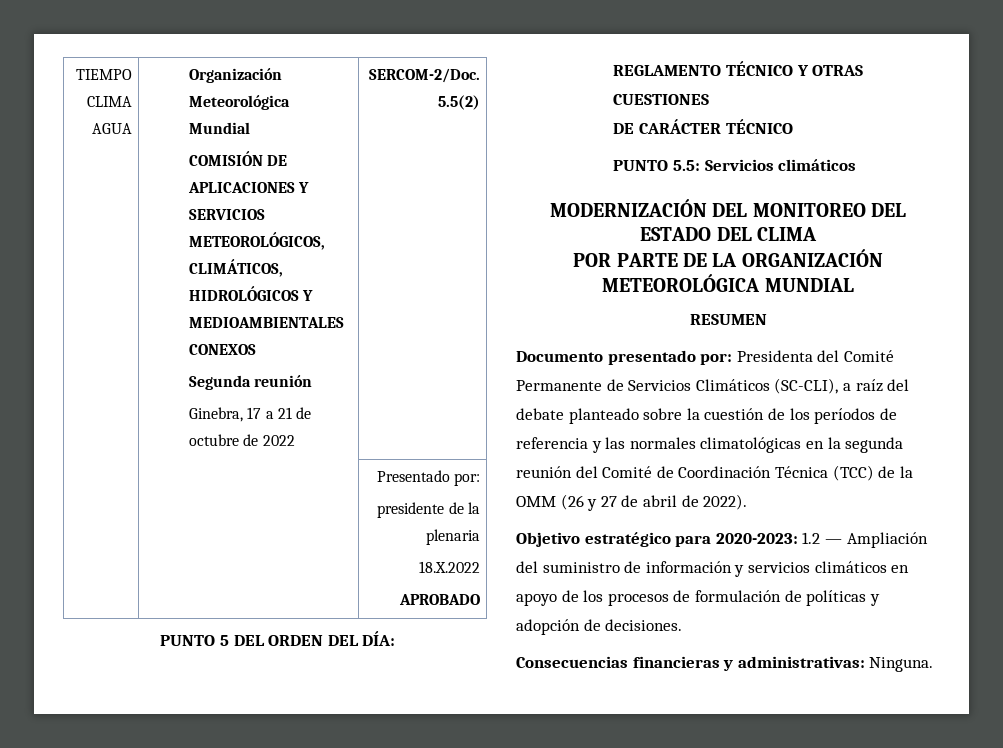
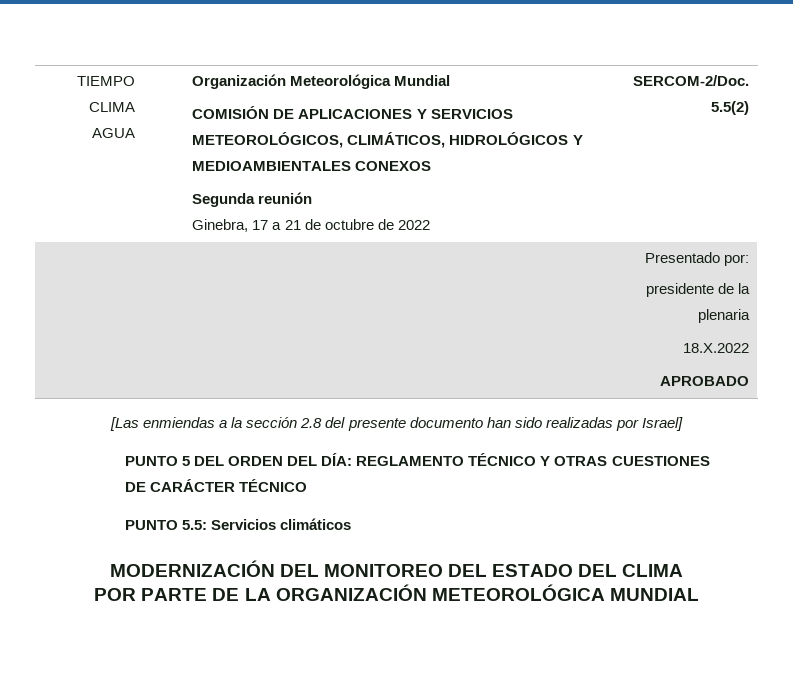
+ [Las enmiendas a la sección 2.8 del presente documento han sido realizadas por Israel]
- RESUMEN
- Documento presentado por: Presidenta del Comité Permanente de Servicios Climáticos (SC-CLI), a raíz del debate planteado sobre la cuestión de los períodos de referencia y las normales climatológicas en la segunda reunión del Comité de Coordinación Técnica (TCC) de la OMM (26 y 27 de abril de 2022).
- Objetivo estratégico para 2020-2023: 1.2 — Ampliación del suministro de información y servicios climáticos en apoyo de los procesos de formulación de políticas y adopción de decisiones.
- Consecuencias financieras y administrativas: Ninguna.

